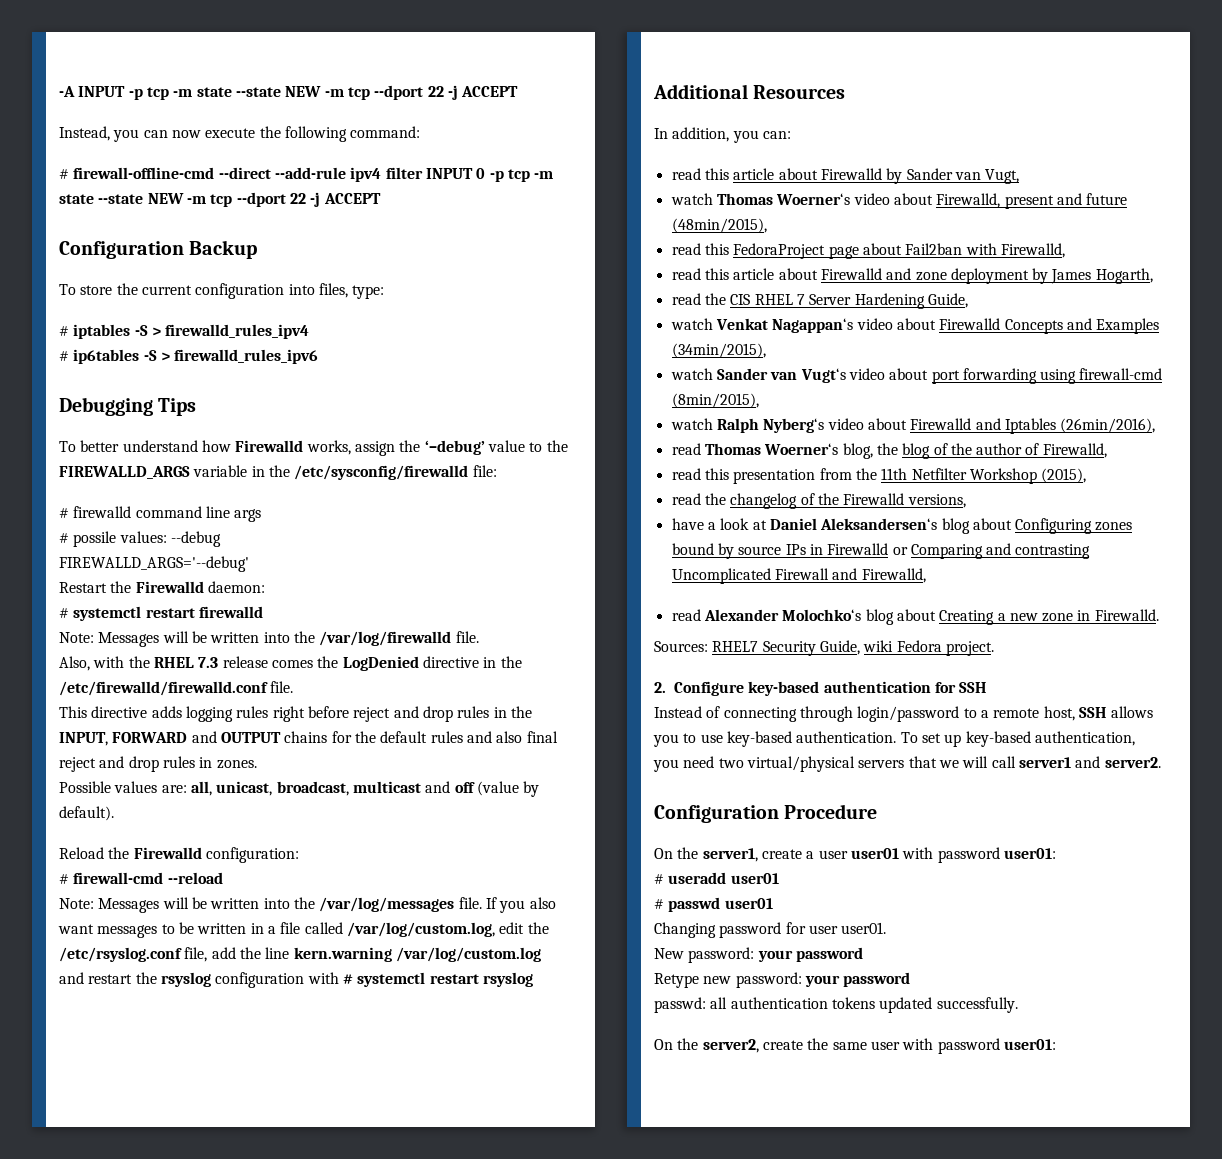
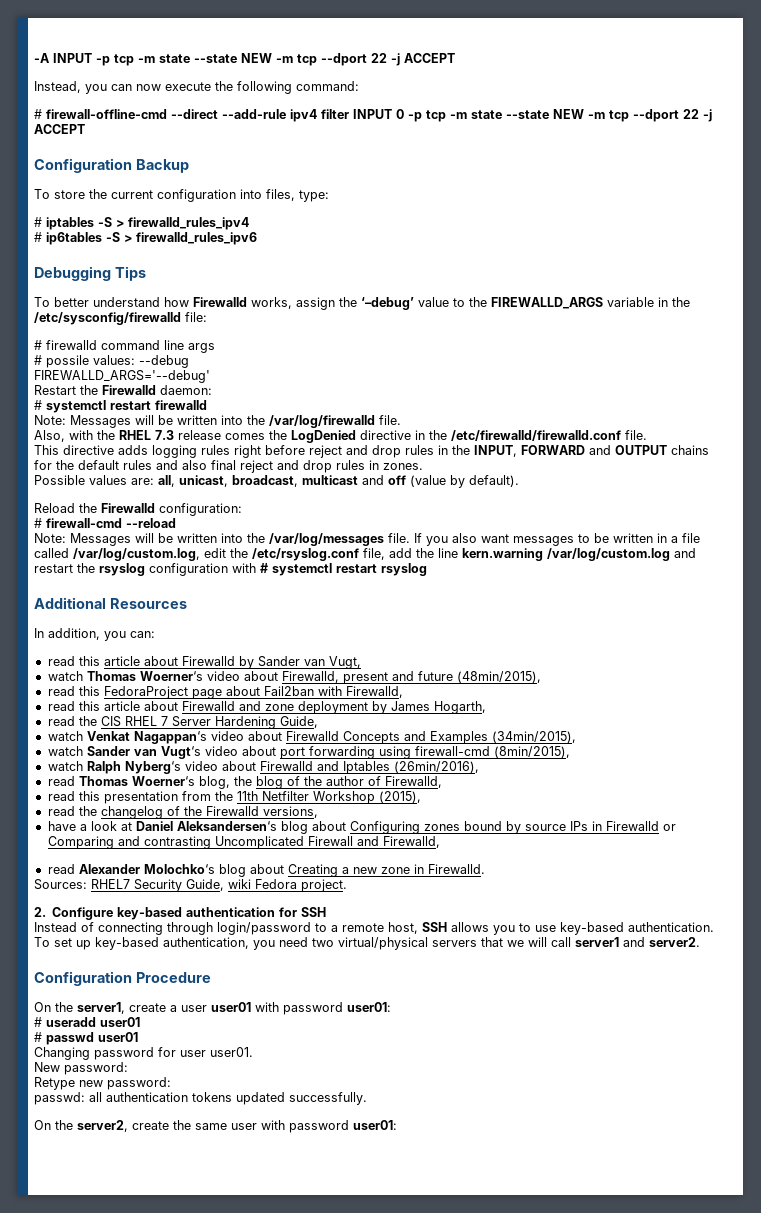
- New password: your password
+ New password:
- Retype new password: your password
+ Retype new password:

